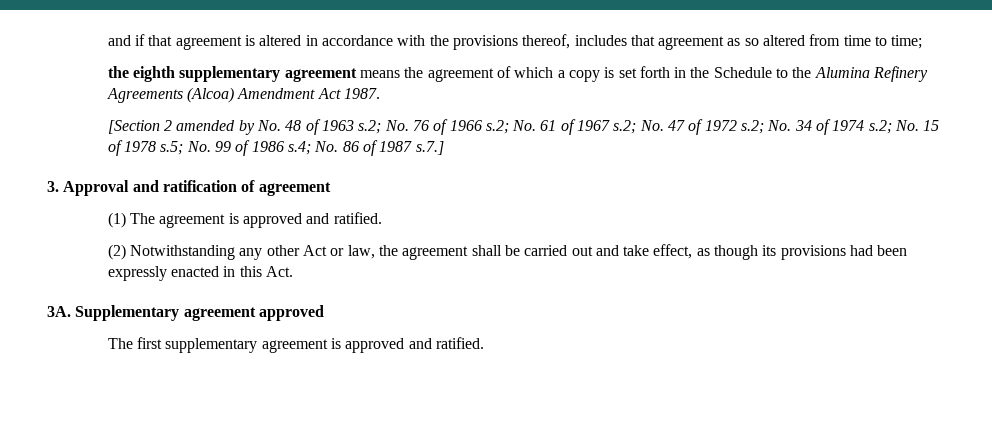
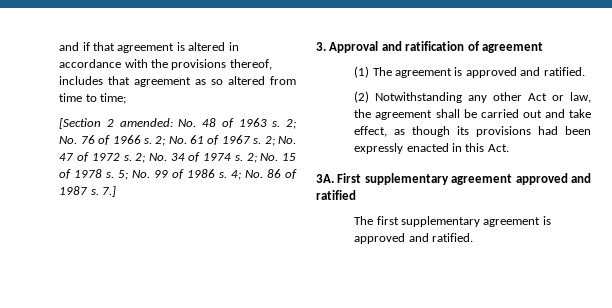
- the eighth supplementary agreement means the agreement of which a copy is set forth in the Schedule to the Alumina Refinery Agreements (Alcoa) Amendment Act 1987.
- [Section 2 amended by No. 48 of 1963 s.2; No. 76 of 1966 s.2; No. 61 of 1967 s.2; No. 47 of 1972 s.2; No. 34 of 1974 s.2; No. 15 of 1978 s.5; No. 99 of 1986 s.4; No. 86 of 1987 s.7.]
+ [Section 2 amended: No. 48 of 1963 s. 2; No. 76 of 1966 s. 2; No. 61 of 1967 s. 2; No. 47 of 1972 s. 2; No. 34 of 1974 s. 2; No. 15 of 1978 s. 5; No. 99 of 1986 s. 4; No. 86 of 1987 s. 7.]
- Supplementary agreement approved
+ First supplementary agreement approved and ratified

